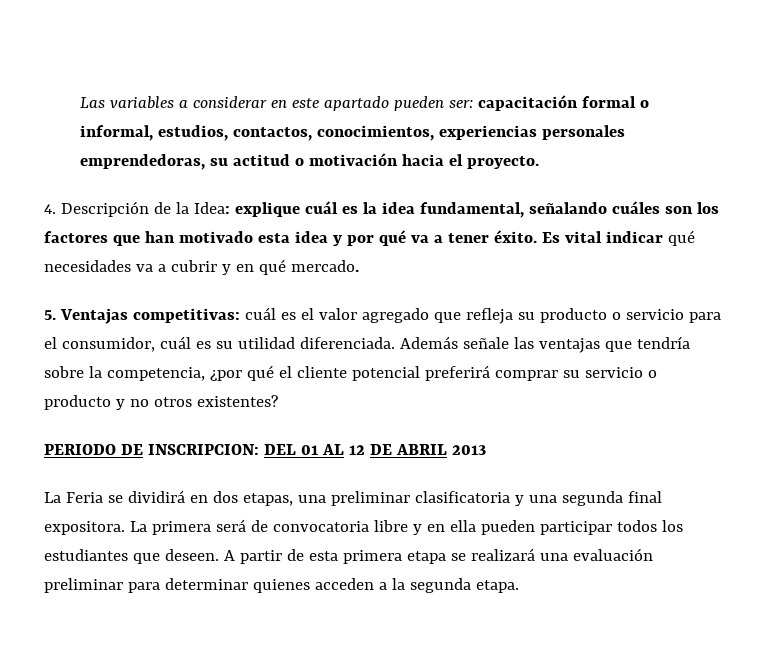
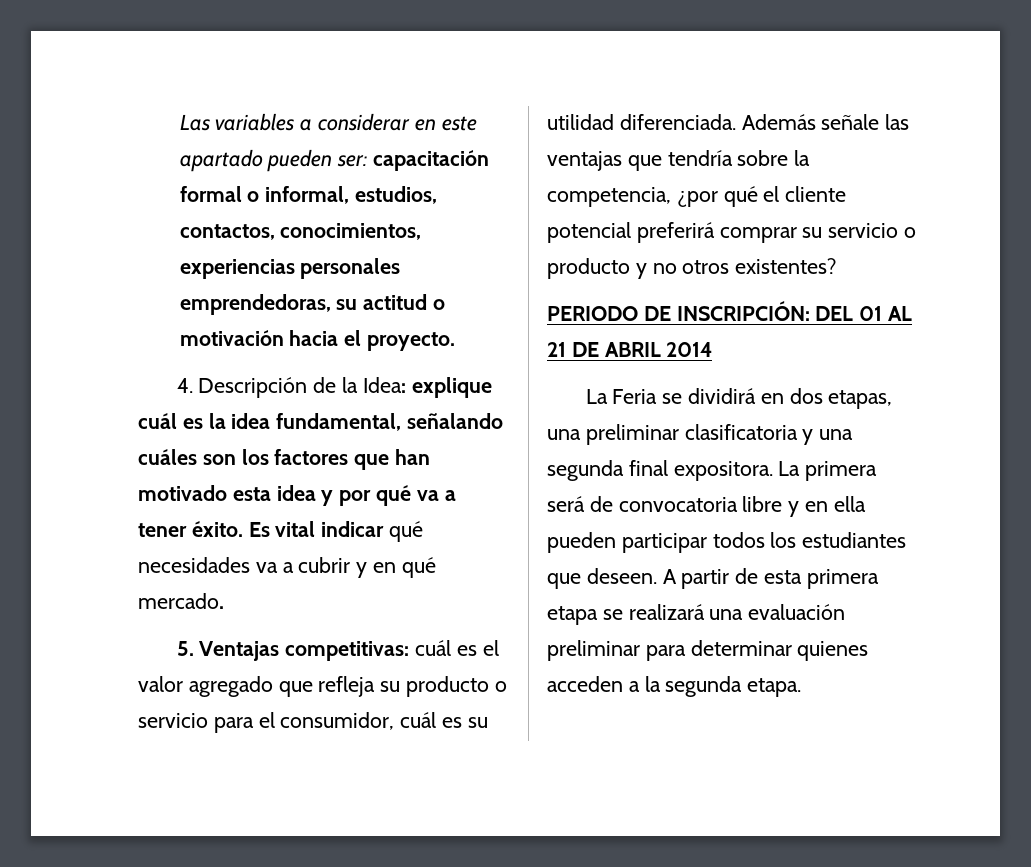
- PERIODO DE INSCRIPCION: DEL 01 AL 12 DE ABRIL 2013
+ PERIODO DE INSCRIPCIÓN: DEL 01 AL 21 DE ABRIL 2014

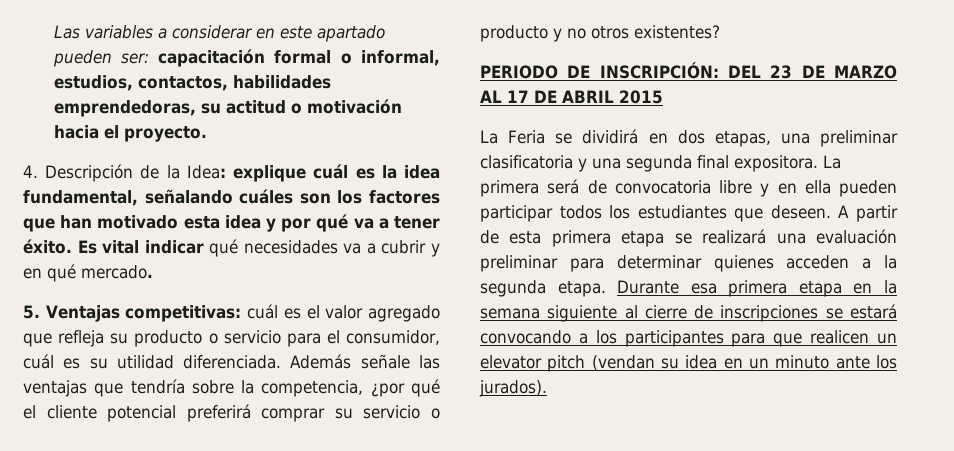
- Las variables a considerar en este apartado pueden ser: capacitación formal o informal, estudios, contactos, conocimientos, experiencias personales emprendedoras, su actitud o motivación hacia el proyecto.
+ Las variables a considerar en este apartado pueden ser: capacitación formal o informal, estudios, contactos, habilidades emprendedoras, su actitud o motivación hacia el proyecto.
- PERIODO DE INSCRIPCIÓN: DEL 01 AL 21 DE ABRIL 2014
+ PERIODO DE INSCRIPCIÓN: DEL 23 DE MARZO AL 17 DE ABRIL 2015
+ Durante esa primera etapa en la semana siguiente al cierre de inscripciones se estará convocando a los participantes para que realicen un elevator pitch (vendan su idea en un minuto ante los jurados).

